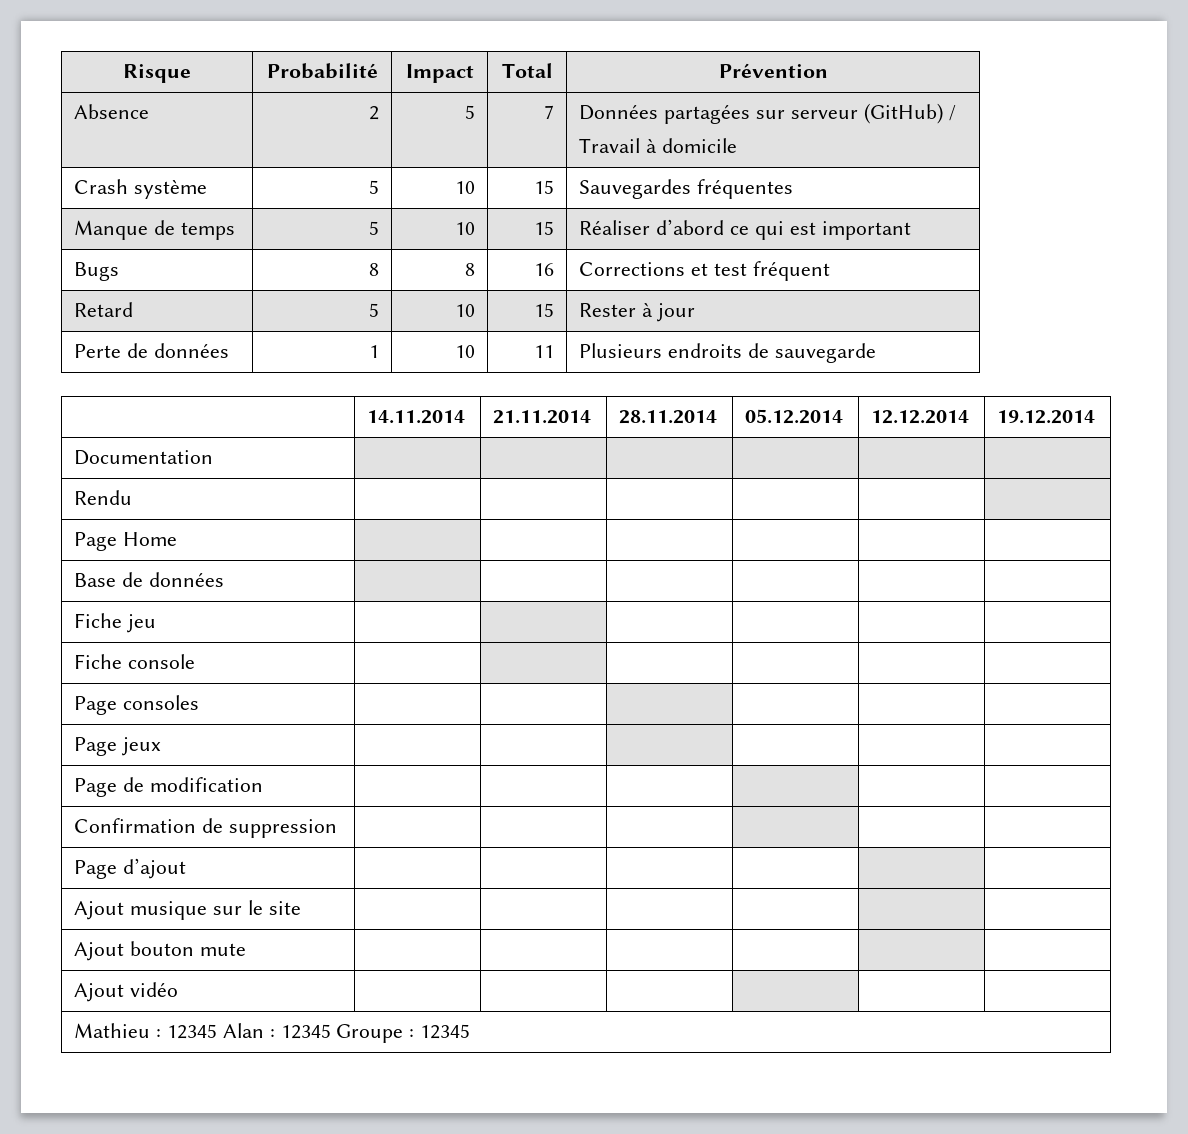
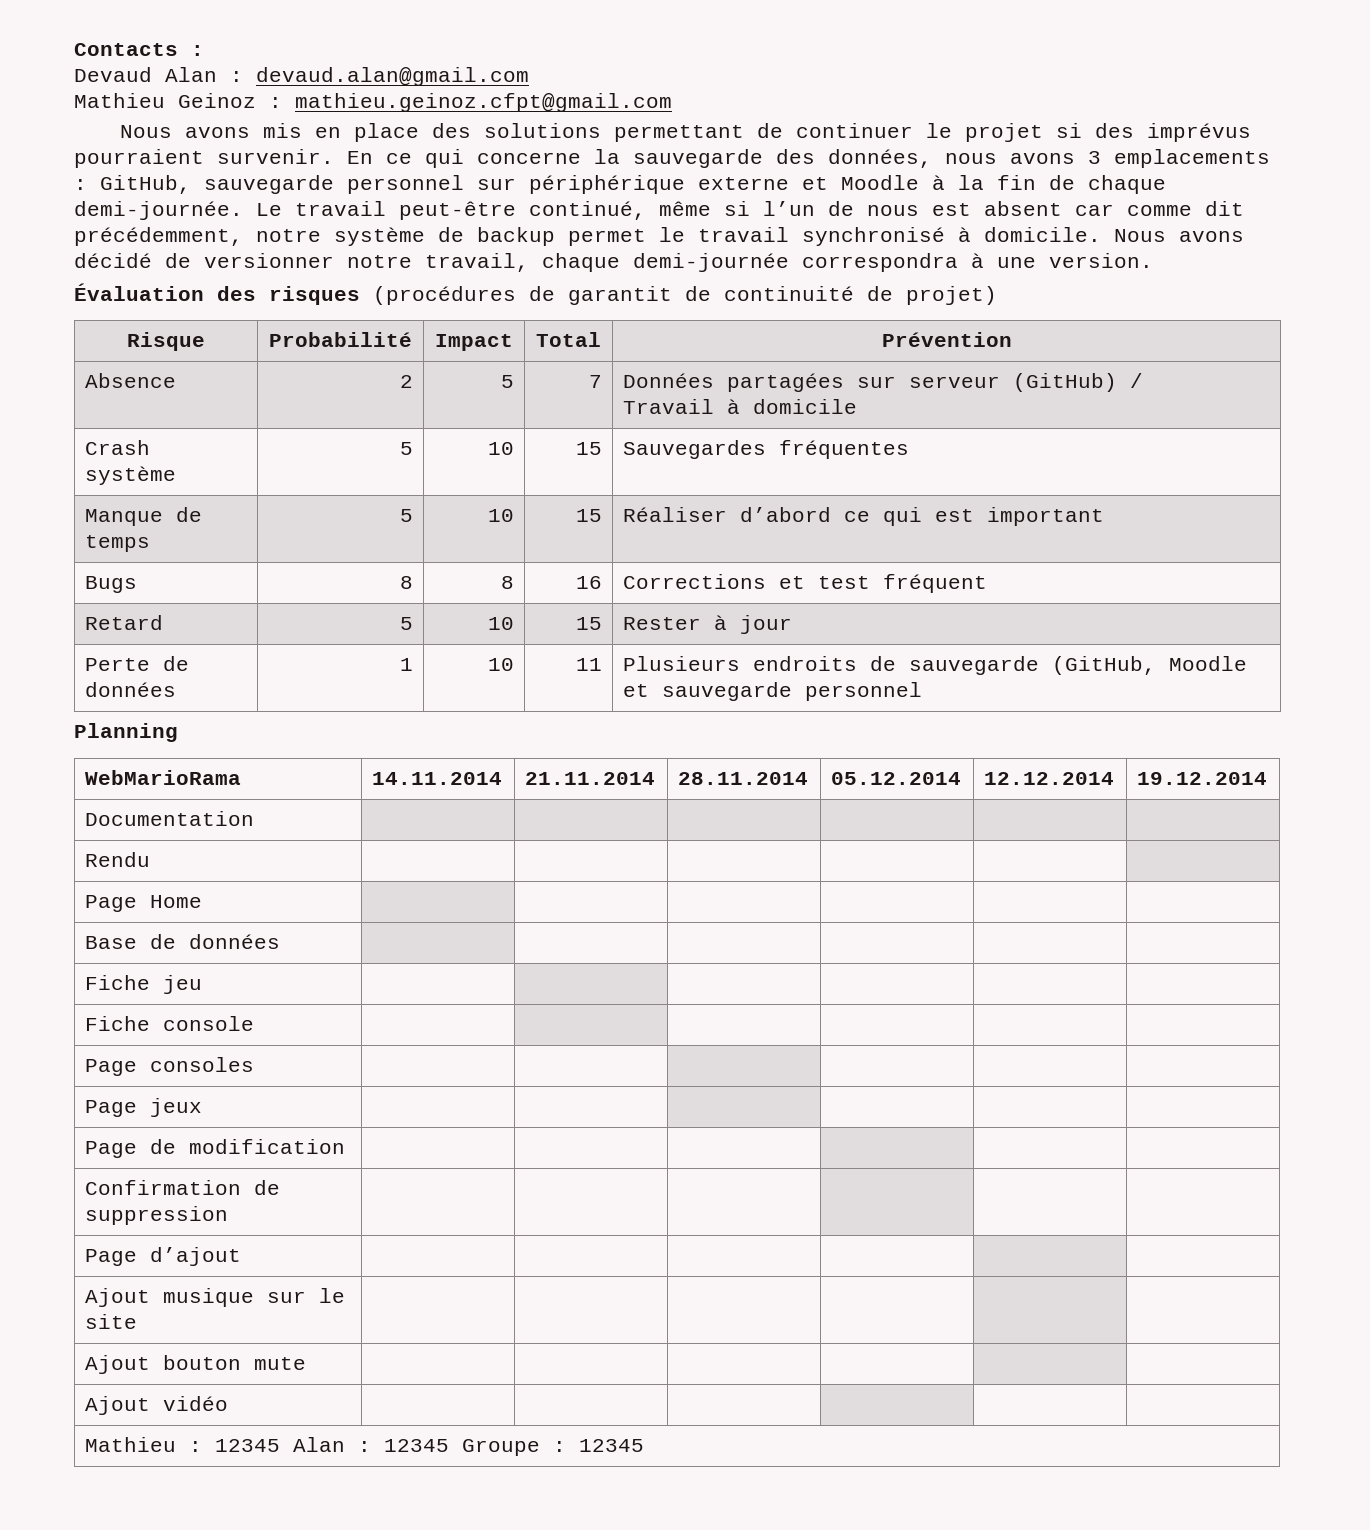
+ Contacts :
+ Devaud Alan : devaud.alan@gmail.com
+ Mathieu Geinoz : mathieu.geinoz.cfpt@gmail.com
+ Nous avons mis en place des solutions permettant de continuer le projet si des imprévus pourraient survenir. En ce qui concerne la sauvegarde des données, nous avons 3 emplacements : GitHub, sauvegarde personnel sur périphérique externe et Moodle à la fin de chaque demi-journée. Le travail peut-être continué, même si l’un de nous est absent car comme dit précédemment, notre système de backup permet le travail synchronisé à domicile. Nous avons décidé de versionner notre travail, chaque demi-journée correspondra à une version.
+ Évaluation des risques (procédures de garantit de continuité de projet)
- Perte de données | 1 | 10 | 11 | Plusieurs endroits de sauvegarde
- | 14.11.2014 | 21.11.2014 | 28.11.2014 | 05.12.2014 | 12.12.2014 | 19.12.2014
+ Perte de données | 1 | 10 | 11 | Plusieurs endroits de sauvegarde (GitHub, Moodle et sauvegarde personnel
+ Planning
+ WebMarioRama | 14.11.2014 | 21.11.2014 | 28.11.2014 | 05.12.2014 | 12.12.2014 | 19.12.2014

